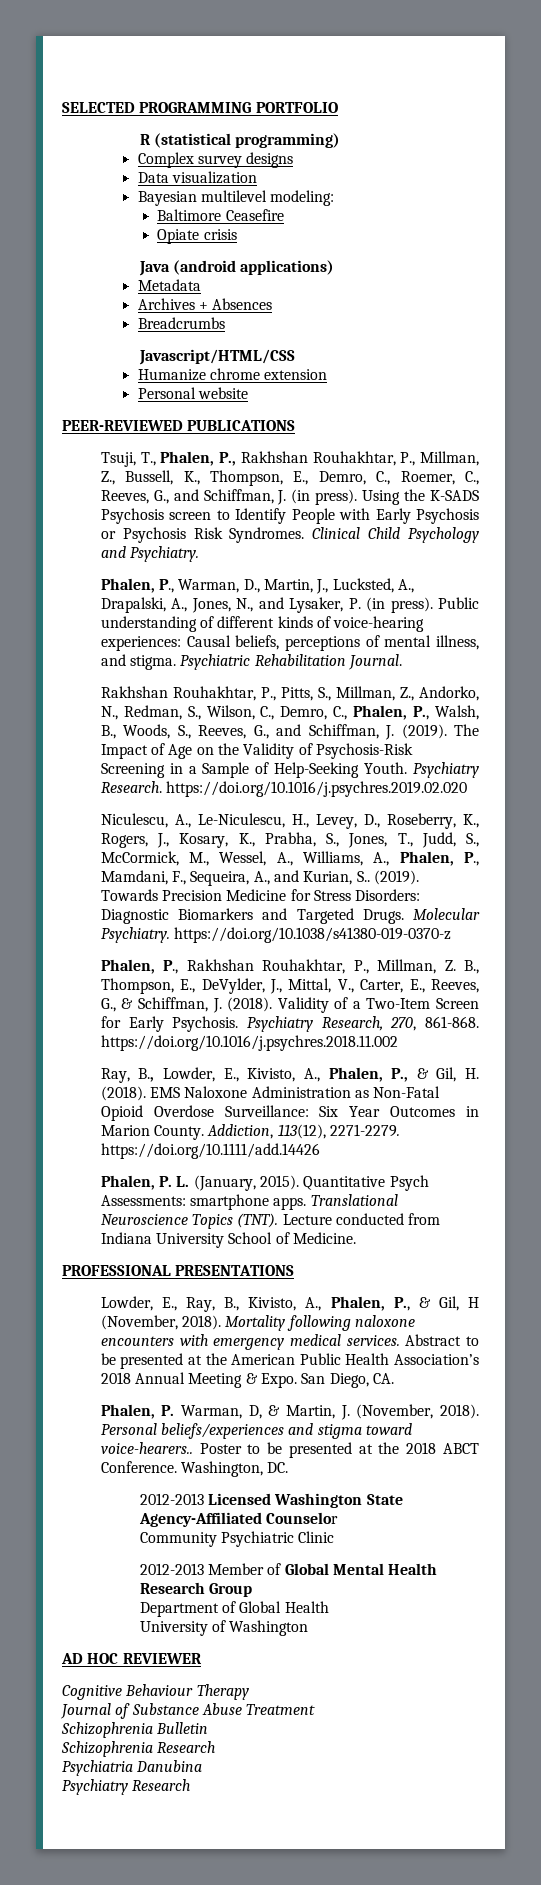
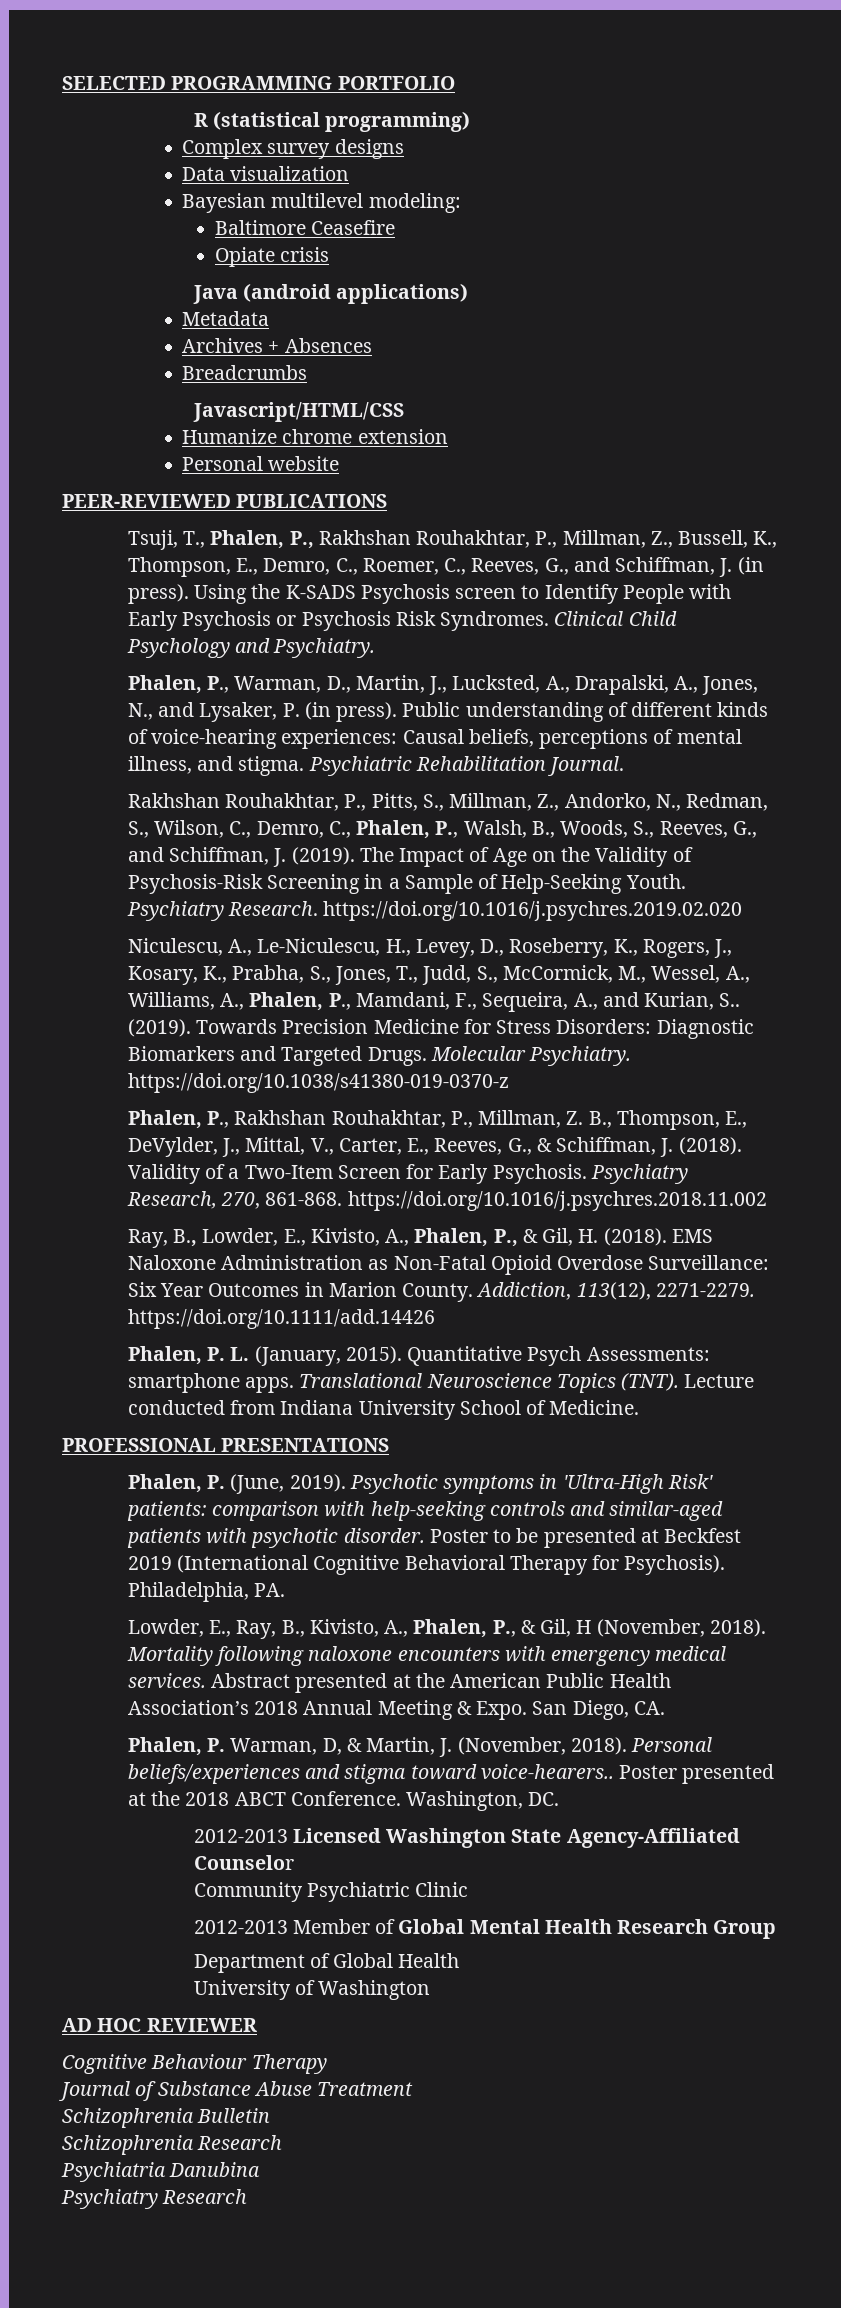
+ Phalen, P. (June, 2019). Psychotic symptoms in 'Ultra-High Risk' patients: comparison with help-seeking controls and similar-aged patients with psychotic disorder. Poster to be presented at Beckfest 2019 (International Cognitive Behavioral Therapy for Psychosis). Philadelphia, PA.
- Abstract to be presented at the American Public Health Association’s 2018 Annual Meeting & Expo.
+ Abstract presented at the American Public Health Association’s 2018 Annual Meeting & Expo.
- Poster to be presented at the 2018 ABCT Conference.
+ Poster presented at the 2018 ABCT Conference.

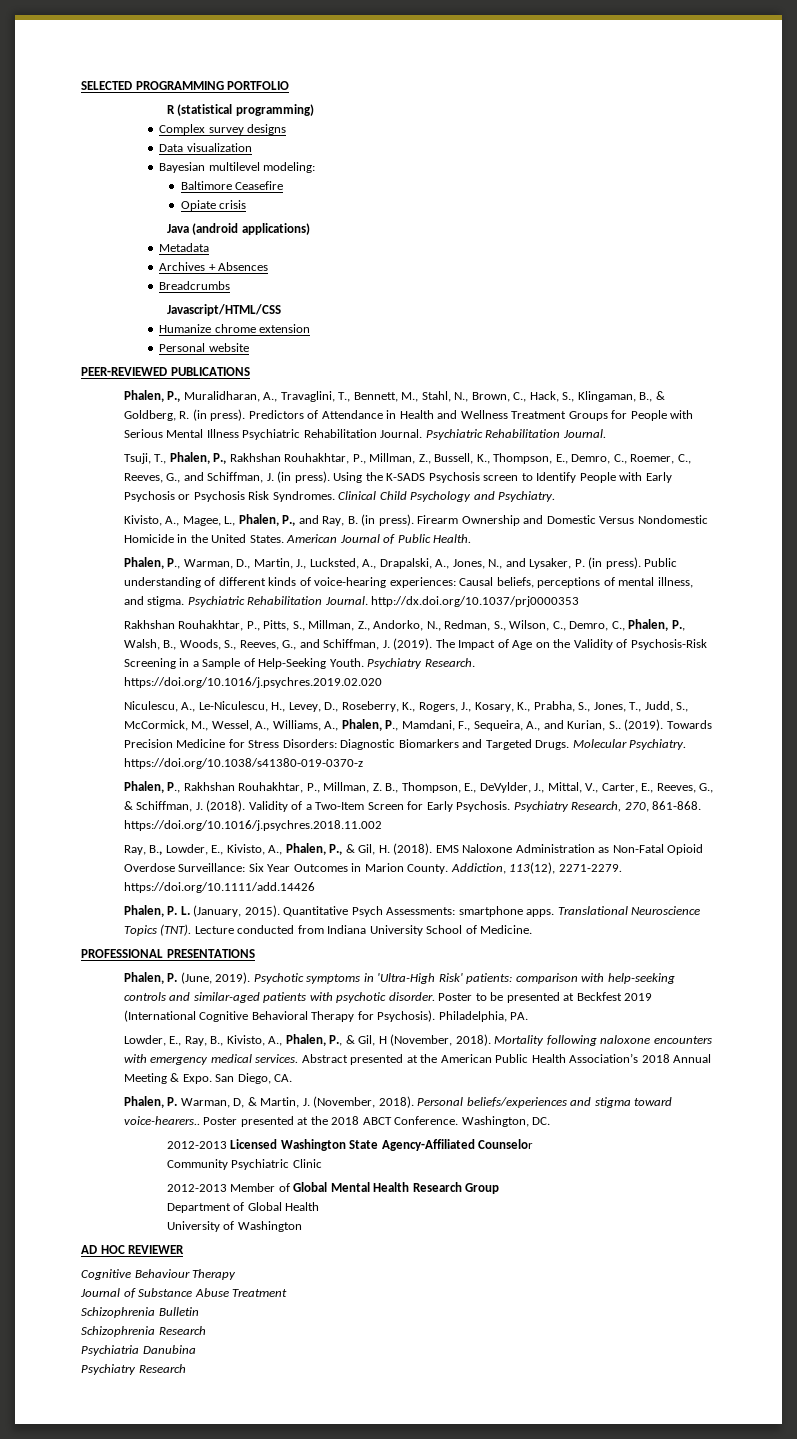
+ Phalen, P., Muralidharan, A., Travaglini, T., Bennett, M., Stahl, N., Brown, C., Hack, S., Klingaman, B., & Goldberg, R. (in press). Predictors of Attendance in Health and Wellness Treatment Groups for People with Serious Mental Illness Psychiatric Rehabilitation Journal. Psychiatric Rehabilitation Journal.
+ Kivisto, A., Magee, L., Phalen, P., and Ray, B. (in press). Firearm Ownership and Domestic Versus Nondomestic Homicide in the United States. American Journal of Public Health.
- Psychiatric Rehabilitation Journal.
+ Psychiatric Rehabilitation Journal. http://dx.doi.org/10.1037/prj0000353

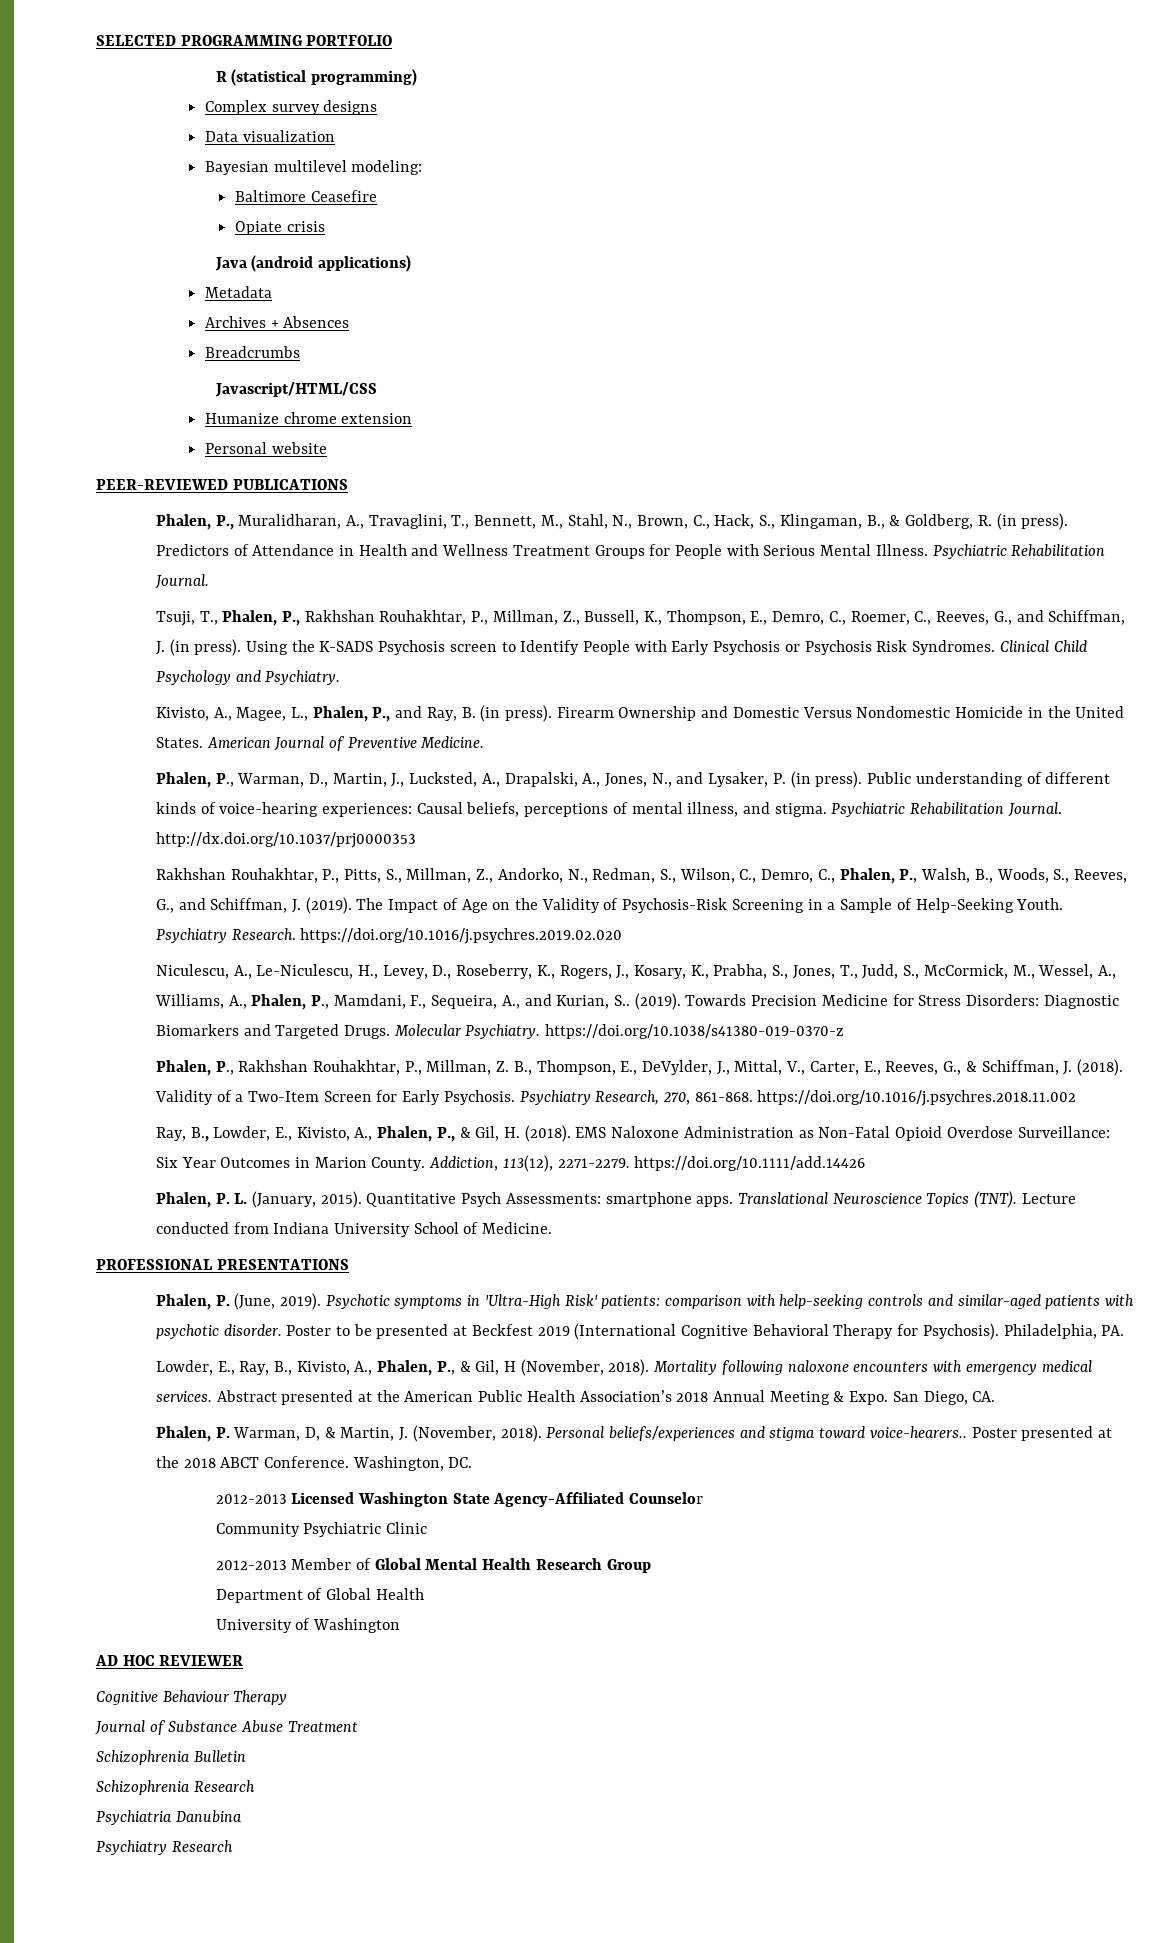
- Predictors of Attendance in Health and Wellness Treatment Groups for People with Serious Mental Illness Psychiatric Rehabilitation Journal.
+ Predictors of Attendance in Health and Wellness Treatment Groups for People with Serious Mental Illness.
- American Journal of Public Health.
+ American Journal of Preventive Medicine.

